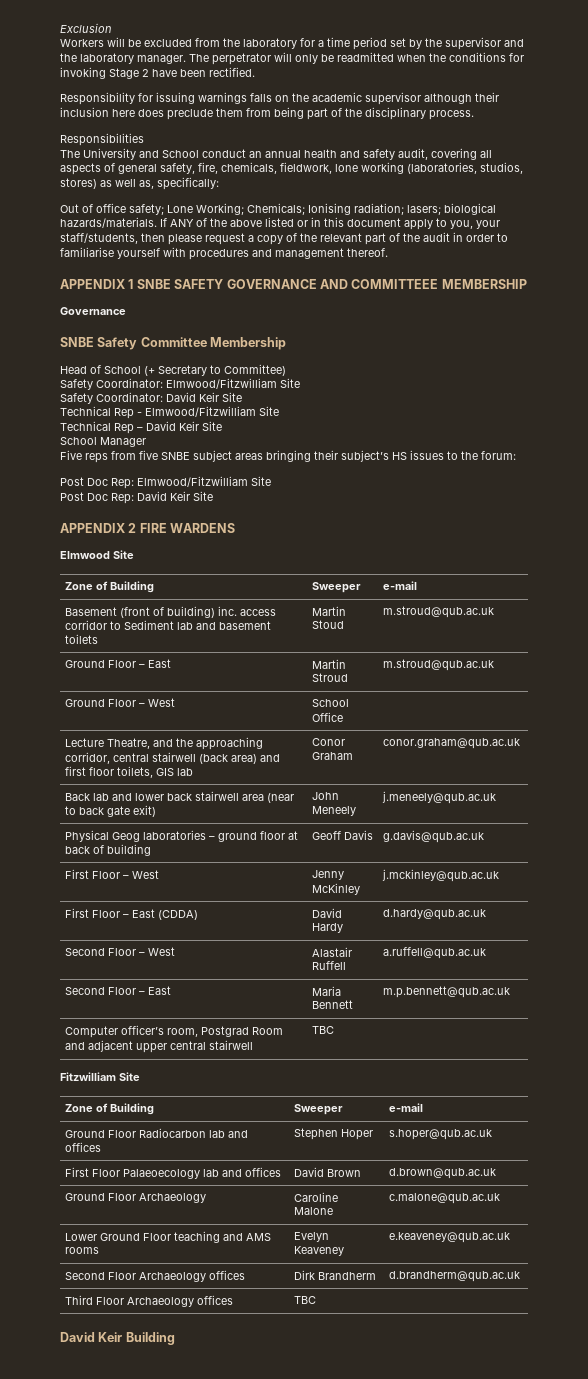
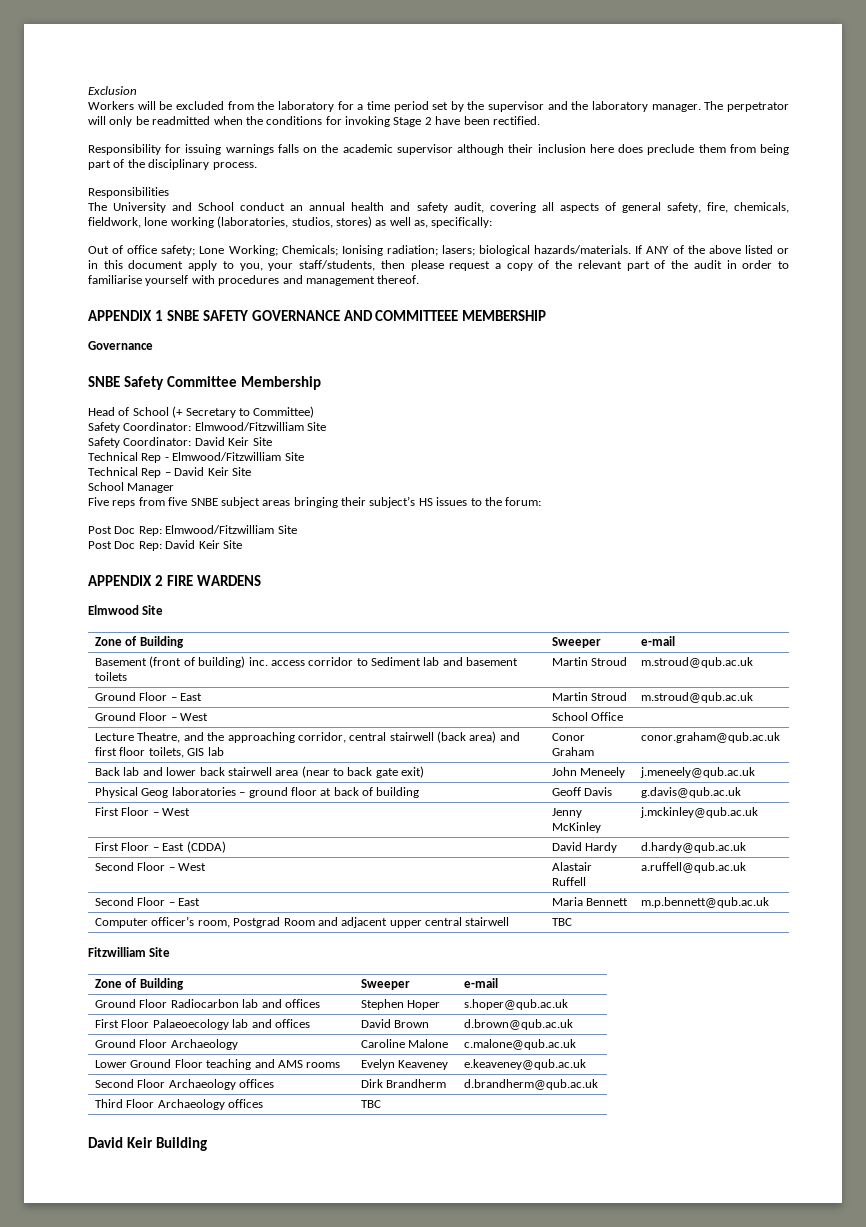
- Basement (front of building) inc. access corridor to Sediment lab and basement toilets | Martin Stoud | m.stroud@qub.ac.uk
+ Basement (front of building) inc. access corridor to Sediment lab and basement toilets | Martin Stroud | m.stroud@qub.ac.uk

